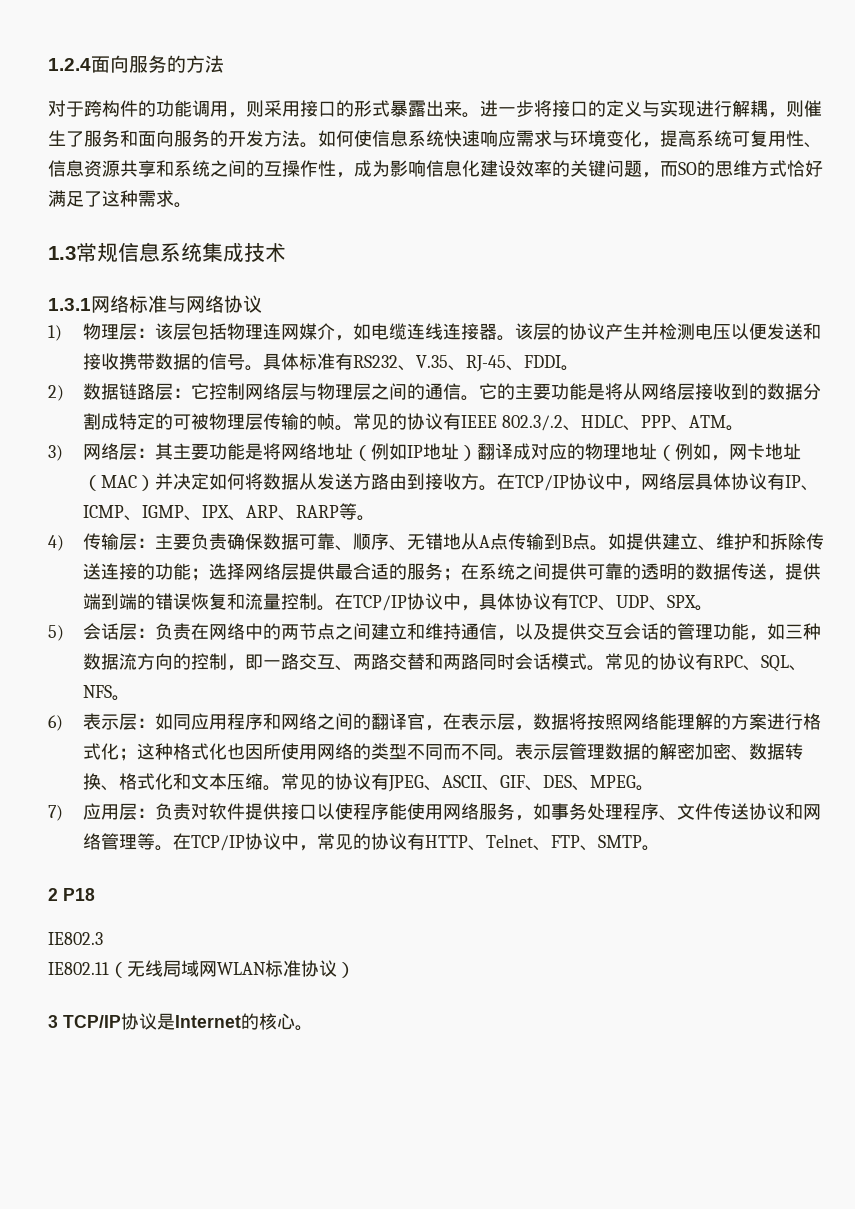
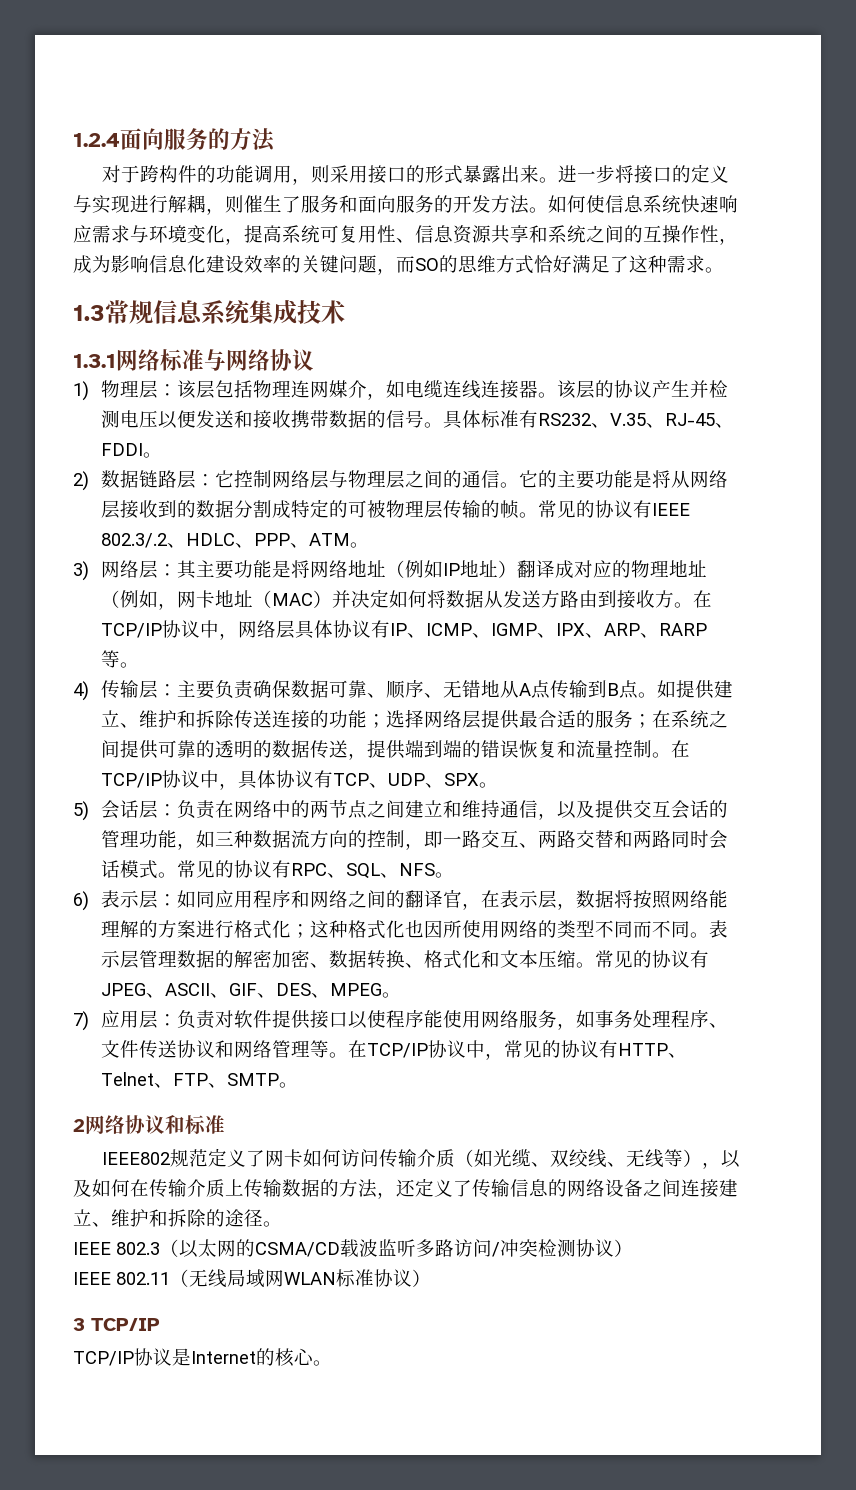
- 2 P18
- IE802.3
- IE802.11（无线局域网WLAN标准协议）
+ 2网络协议和标准
+ IEEE802规范定义了网卡如何访问传输介质（如光缆、双绞线、无线等），以及如何在传输介质上传输数据的方法，还定义了传输信息的网络设备之间连接建立、维护和拆除的途径。
+ IEEE 802.3（以太网的CSMA/CD载波监听多路访问/冲突检测协议）
+ IEEE 802.11（无线局域网WLAN标准协议）
- 3 TCP/IP协议是Internet的核心。
+ 3 TCP/IP
+ TCP/IP协议是Internet的核心。

